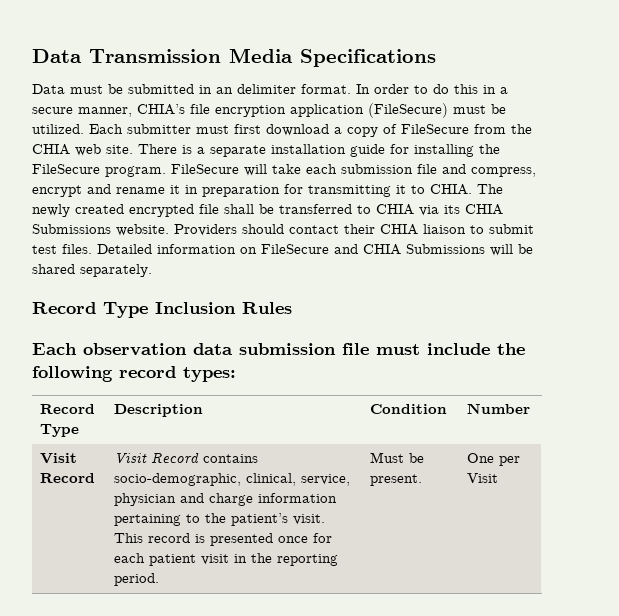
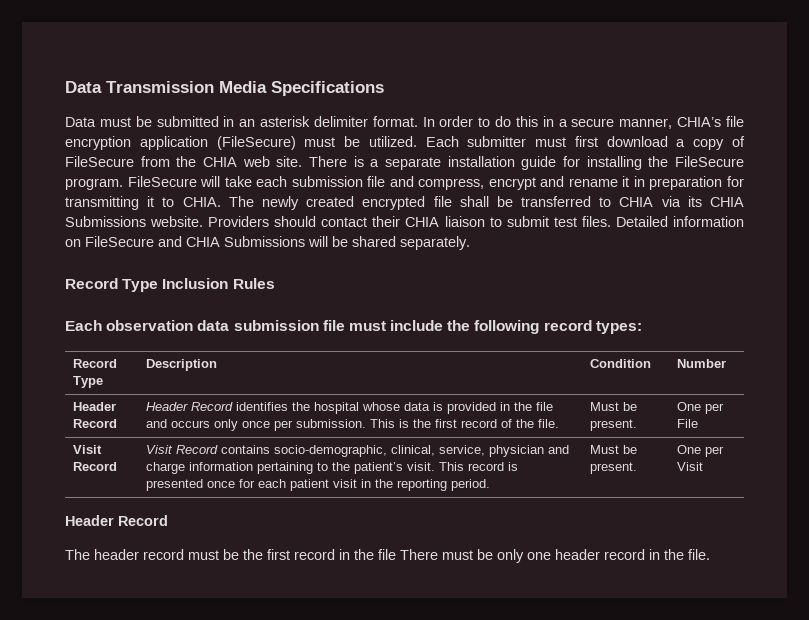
- Data must be submitted in an delimiter format.
+ Data must be submitted in an asterisk delimiter format.
+ Header Record | Header Record identifies the hospital whose data is provided in the file and occurs only once per submission. This is the first record of the file. | Must be present. | One per File
  Visit Record | Visit Record contains socio-demographic, clinical, service, physician and charge information pertaining to the patient’s visit. This record is presented once for each patient visit in the reporting period. | Must be present. | One per Visit
+ Header Record
+ The header record must be the first record in the file There must be only one header record in the file.

